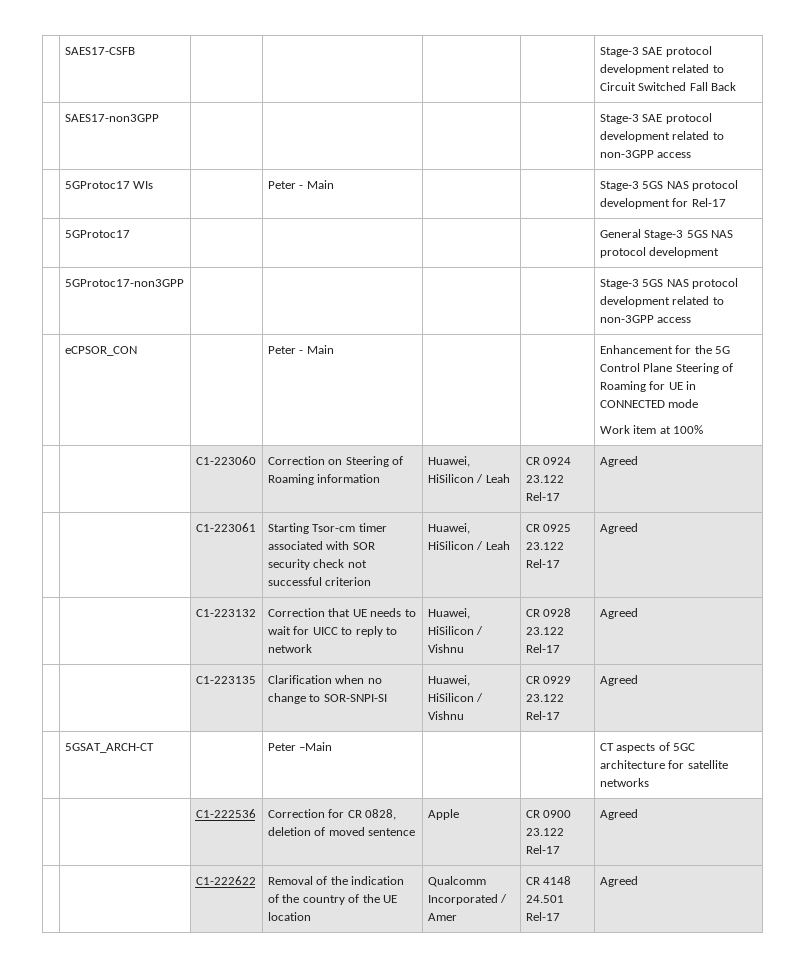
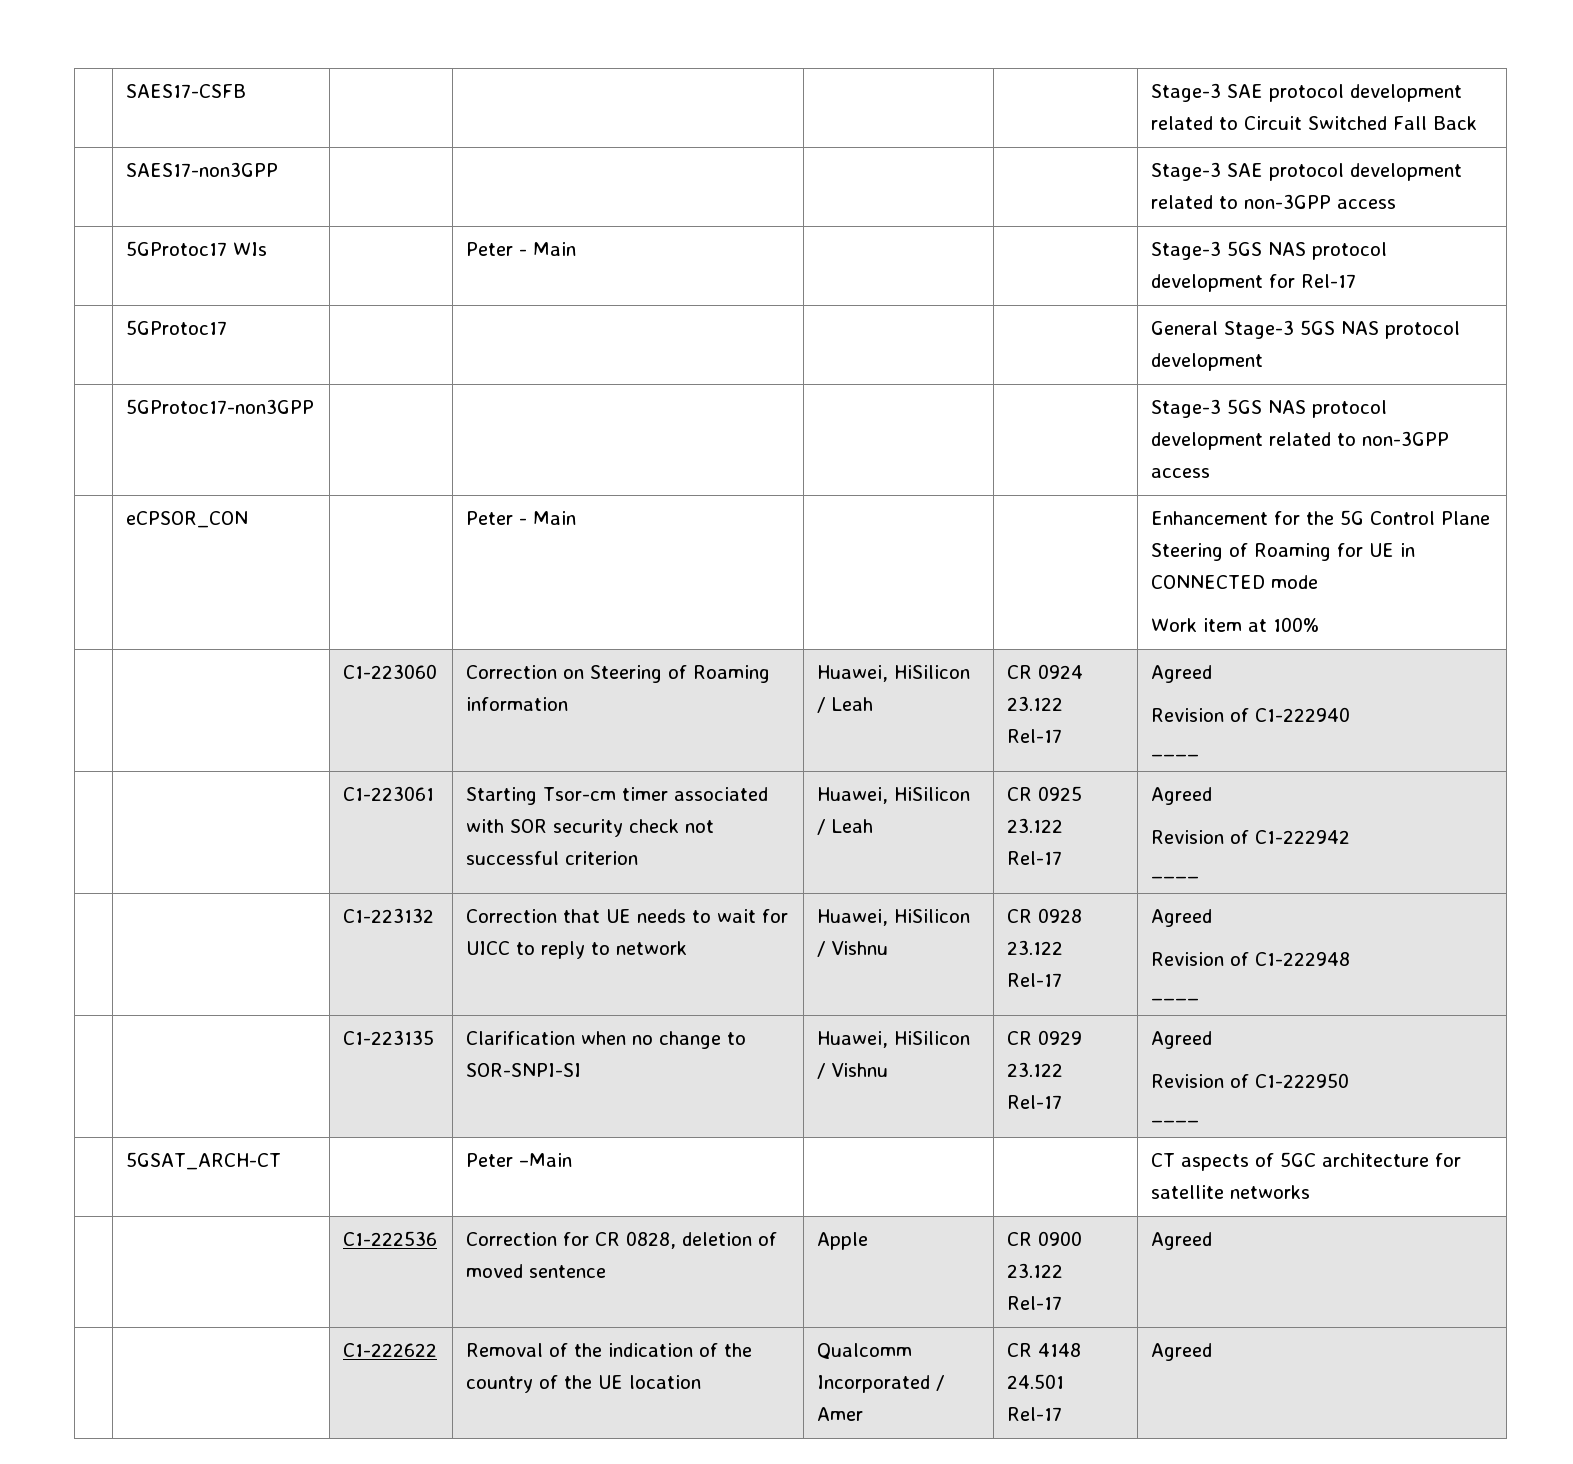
  | | C1-223060 | Correction on Steering of Roaming information | Huawei, HiSilicon / Leah | CR 0924 23.122 Rel-17 | Agreed
+ Revision of C1-222940
+ ____
  | | C1-223061 | Starting Tsor-cm timer associated with SOR security check not successful criterion | Huawei, HiSilicon / Leah | CR 0925 23.122 Rel-17 | Agreed
+ Revision of C1-222942
+ ____
  | | C1-223132 | Correction that UE needs to wait for UICC to reply to network | Huawei, HiSilicon / Vishnu | CR 0928 23.122 Rel-17 | Agreed
+ Revision of C1-222948
+ ____
  | | C1-223135 | Clarification when no change to SOR-SNPI-SI | Huawei, HiSilicon / Vishnu | CR 0929 23.122 Rel-17 | Agreed
+ Revision of C1-222950
+ ____

